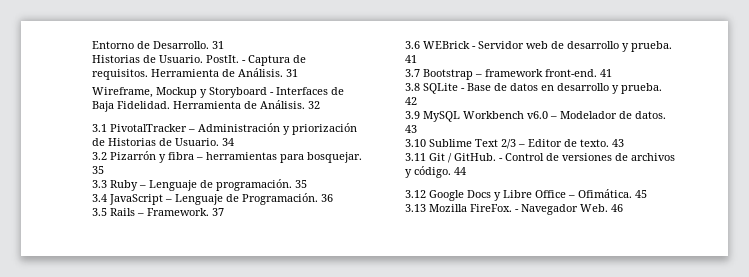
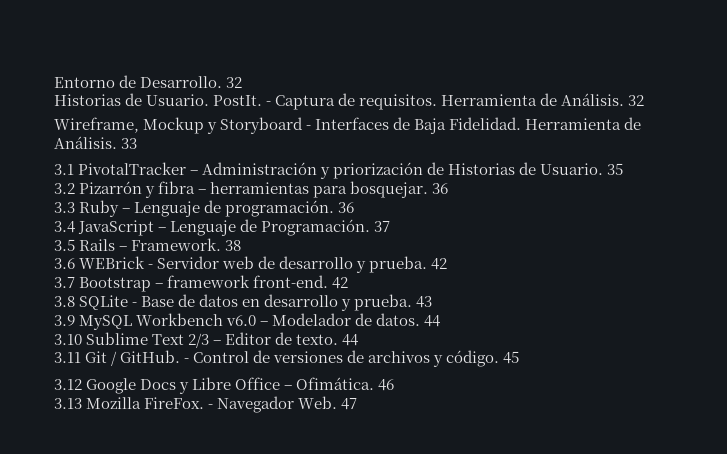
- Entorno de Desarrollo. 31
+ Entorno de Desarrollo. 32
- Herramienta de Análisis. 31
+ Herramienta de Análisis. 32
- 32
+ 33
- 34
+ 35
- 3.2 Pizarrón y fibra – herramientas para bosquejar. 35
+ 3.2 Pizarrón y fibra – herramientas para bosquejar. 36
- 3.3 Ruby – Lenguaje de programación. 35
+ 3.3 Ruby – Lenguaje de programación. 36
- 36
+ 37
- 37
+ 38
- 3.6 WEBrick - Servidor web de desarrollo y prueba. 41
+ 3.6 WEBrick - Servidor web de desarrollo y prueba. 42
- 3.7 Bootstrap – framework front-end. 41
+ 3.7 Bootstrap – framework front-end. 42
- 42
+ 43
- 3.9 MySQL Workbench v6.0 – Modelador de datos. 43
+ 3.9 MySQL Workbench v6.0 – Modelador de datos. 44
- 3.10 Sublime Text 2/3 – Editor de texto. 43
+ 3.10 Sublime Text 2/3 – Editor de texto. 44
- 44
+ 45
- 45
+ 46
- - Navegador Web. 46
+ - Navegador Web. 47

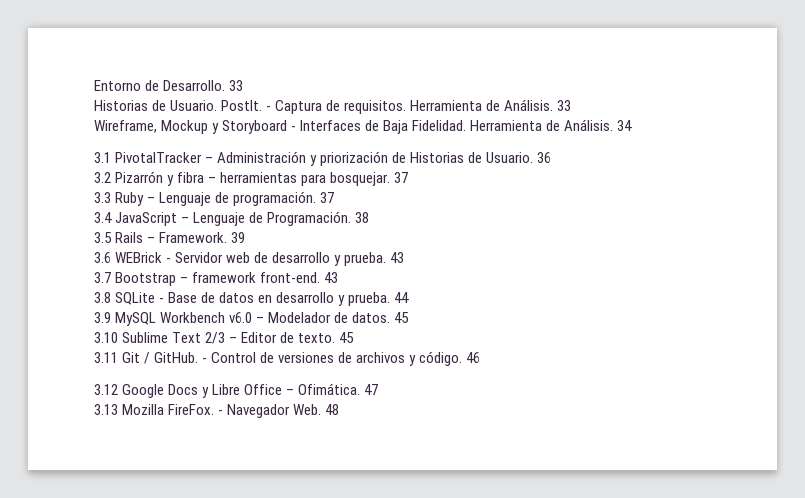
- Entorno de Desarrollo. 32
+ Entorno de Desarrollo. 33
- Herramienta de Análisis. 32
+ Herramienta de Análisis. 33
- 33
+ 34
- 35
+ 36
- 3.2 Pizarrón y fibra – herramientas para bosquejar. 36
+ 3.2 Pizarrón y fibra – herramientas para bosquejar. 37
- 3.3 Ruby – Lenguaje de programación. 36
+ 3.3 Ruby – Lenguaje de programación. 37
- 37
+ 38
- 38
+ 39
- 3.6 WEBrick - Servidor web de desarrollo y prueba. 42
+ 3.6 WEBrick - Servidor web de desarrollo y prueba. 43
- 3.7 Bootstrap – framework front-end. 42
+ 3.7 Bootstrap – framework front-end. 43
- 43
+ 44
- 3.9 MySQL Workbench v6.0 – Modelador de datos. 44
+ 3.9 MySQL Workbench v6.0 – Modelador de datos. 45
- 3.10 Sublime Text 2/3 – Editor de texto. 44
+ 3.10 Sublime Text 2/3 – Editor de texto. 45
- 45
+ 46
- 46
+ 47
- - Navegador Web. 47
+ - Navegador Web. 48

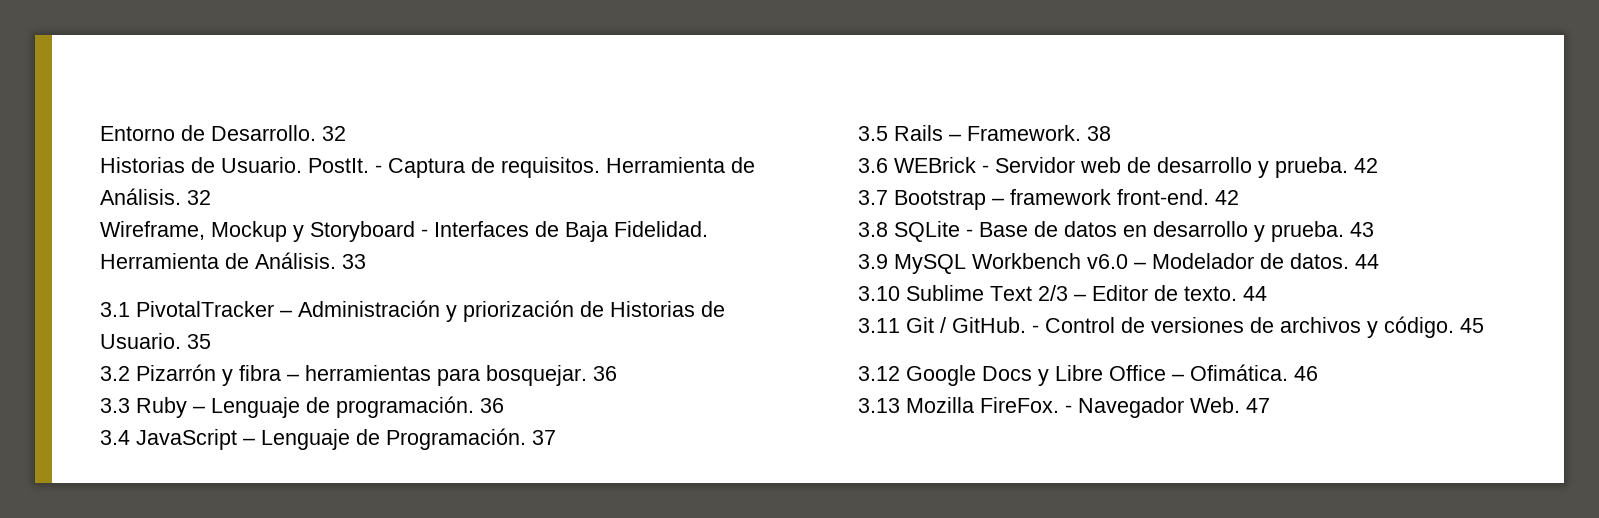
- Entorno de Desarrollo. 33
+ Entorno de Desarrollo. 32
- Herramienta de Análisis. 33
+ Herramienta de Análisis. 32
- 34
+ 33
- 36
+ 35
- 3.2 Pizarrón y fibra – herramientas para bosquejar. 37
+ 3.2 Pizarrón y fibra – herramientas para bosquejar. 36
- 3.3 Ruby – Lenguaje de programación. 37
+ 3.3 Ruby – Lenguaje de programación. 36
- 38
+ 37
- 39
+ 38
- 3.6 WEBrick - Servidor web de desarrollo y prueba. 43
+ 3.6 WEBrick - Servidor web de desarrollo y prueba. 42
- 3.7 Bootstrap – framework front-end. 43
+ 3.7 Bootstrap – framework front-end. 42
- 44
+ 43
- 3.9 MySQL Workbench v6.0 – Modelador de datos. 45
+ 3.9 MySQL Workbench v6.0 – Modelador de datos. 44
- 3.10 Sublime Text 2/3 – Editor de texto. 45
+ 3.10 Sublime Text 2/3 – Editor de texto. 44
- 46
+ 45
- 47
+ 46
- - Navegador Web. 48
+ - Navegador Web. 47

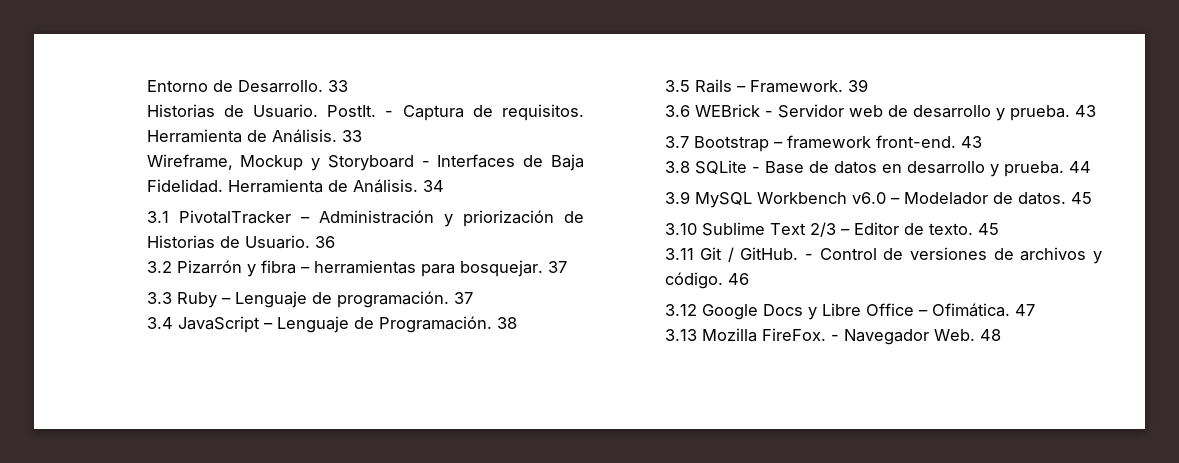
- Entorno de Desarrollo. 32
+ Entorno de Desarrollo. 33
- Herramienta de Análisis. 32
+ Herramienta de Análisis. 33
- 33
+ 34
- 35
+ 36
- 3.2 Pizarrón y fibra – herramientas para bosquejar. 36
+ 3.2 Pizarrón y fibra – herramientas para bosquejar. 37
- 3.3 Ruby – Lenguaje de programación. 36
+ 3.3 Ruby – Lenguaje de programación. 37
- 37
+ 38
- 38
+ 39
- 3.6 WEBrick - Servidor web de desarrollo y prueba. 42
+ 3.6 WEBrick - Servidor web de desarrollo y prueba. 43
- 3.7 Bootstrap – framework front-end. 42
+ 3.7 Bootstrap – framework front-end. 43
- 43
+ 44
- 3.9 MySQL Workbench v6.0 – Modelador de datos. 44
+ 3.9 MySQL Workbench v6.0 – Modelador de datos. 45
- 3.10 Sublime Text 2/3 – Editor de texto. 44
+ 3.10 Sublime Text 2/3 – Editor de texto. 45
- 45
+ 46
- 46
+ 47
- - Navegador Web. 47
+ - Navegador Web. 48

